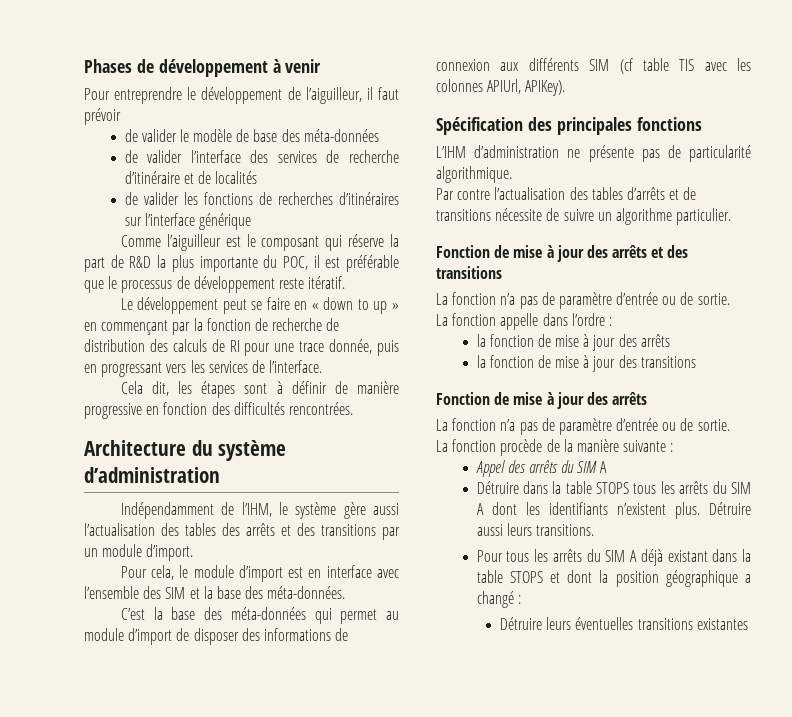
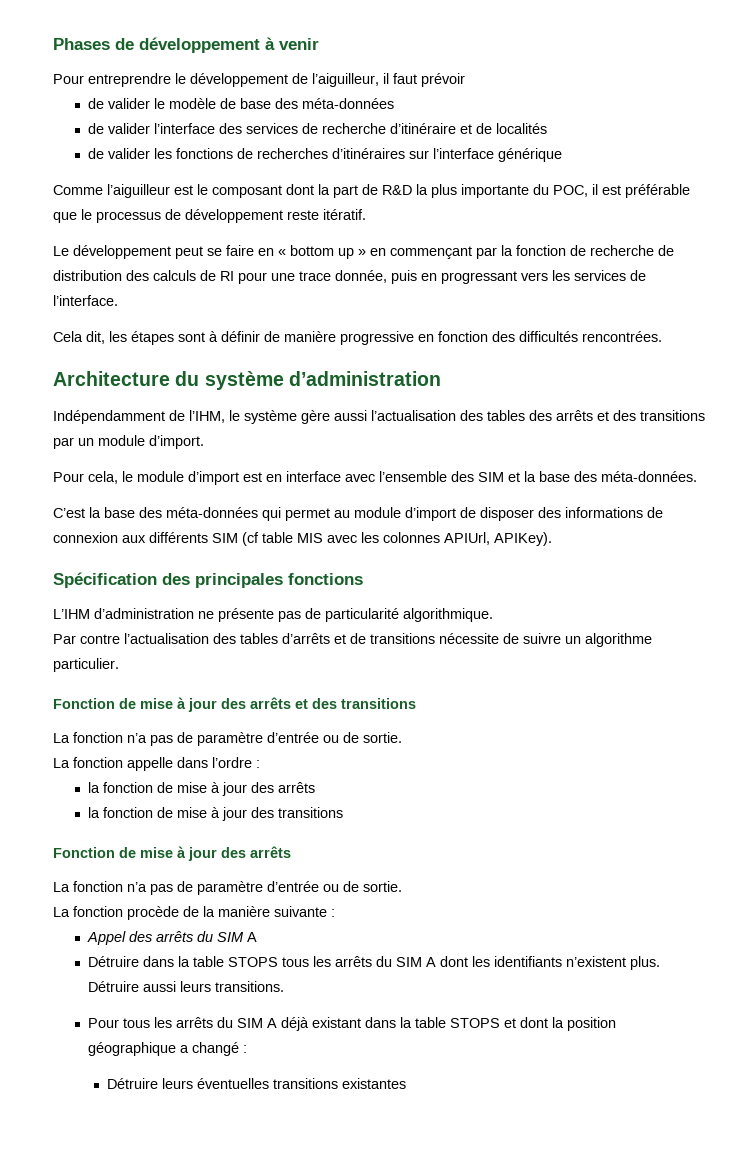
- Comme l’aiguilleur est le composant qui réserve la part de R&D la plus importante du POC, il est préférable que le processus de développement reste itératif.
+ Comme l’aiguilleur est le composant dont la part de R&D la plus importante du POC, il est préférable que le processus de développement reste itératif.
- Le développement peut se faire en « down to up » en commençant par la fonction de recherche de distribution des calculs de RI pour une trace donnée, puis en progressant vers les services de l’interface.
+ Le développement peut se faire en « bottom up » en commençant par la fonction de recherche de distribution des calculs de RI pour une trace donnée, puis en progressant vers les services de l’interface.
- C’est la base des méta-données qui permet au module d’import de disposer des informations de connexion aux différents SIM (cf table TIS avec les colonnes APIUrl, APIKey).
+ C’est la base des méta-données qui permet au module d’import de disposer des informations de connexion aux différents SIM (cf table MIS avec les colonnes APIUrl, APIKey).

